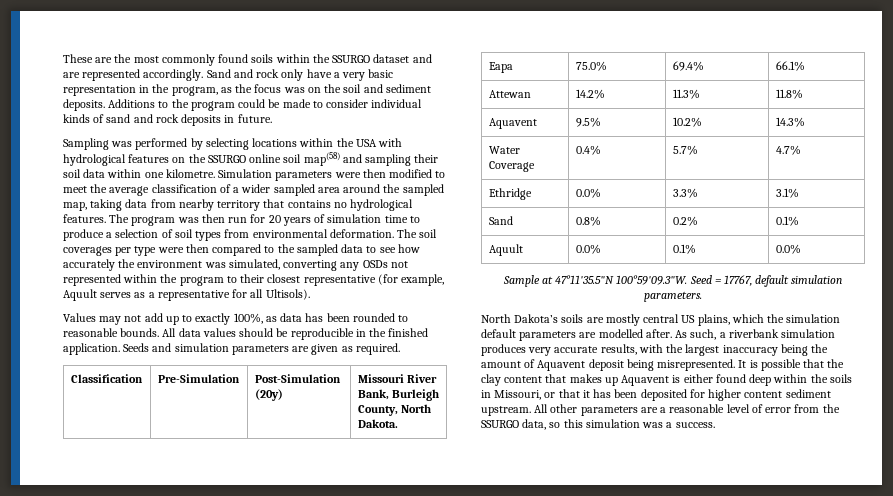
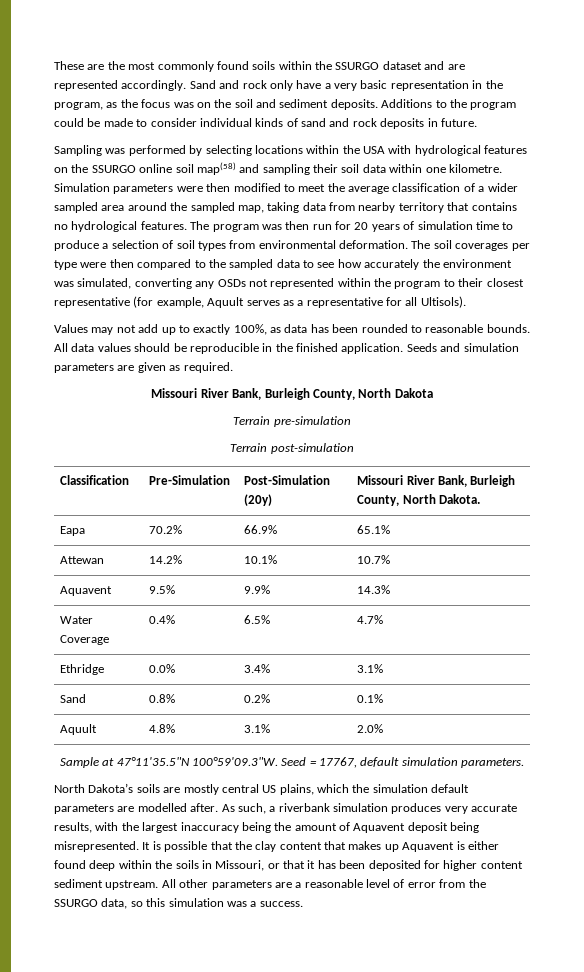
+ Missouri River Bank, Burleigh County, North Dakota
+ Terrain pre-simulation
+ Terrain post-simulation
- Eapa | 75.0% | 69.4% | 66.1%
+ Eapa | 70.2% | 66.9% | 65.1%
- Attewan | 14.2% | 11.3% | 11.8%
+ Attewan | 14.2% | 10.1% | 10.7%
- Aquavent | 9.5% | 10.2% | 14.3%
+ Aquavent | 9.5% | 9.9% | 14.3%
- Water Coverage | 0.4% | 5.7% | 4.7%
+ Water Coverage | 0.4% | 6.5% | 4.7%
- Ethridge | 0.0% | 3.3% | 3.1%
+ Ethridge | 0.0% | 3.4% | 3.1%
- Aquult | 0.0% | 0.1% | 0.0%
+ Aquult | 4.8% | 3.1% | 2.0%

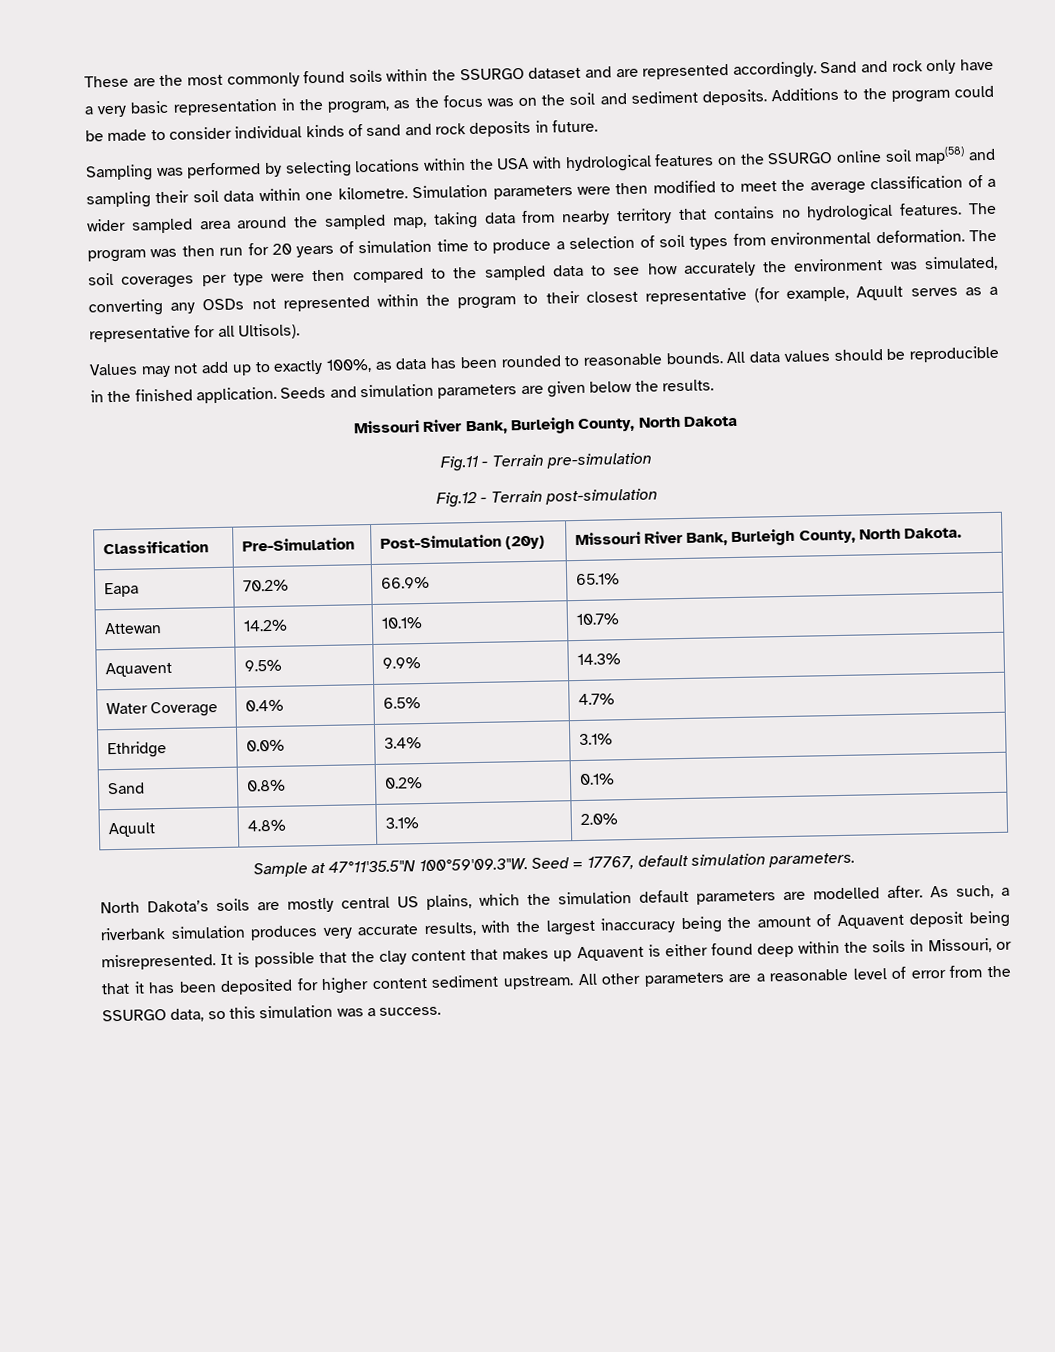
- Seeds and simulation parameters are given as required.
+ Seeds and simulation parameters are given below the results.
- Terrain pre-simulation
+ Fig.11 - Terrain pre-simulation
- Terrain post-simulation
+ Fig.12 - Terrain post-simulation

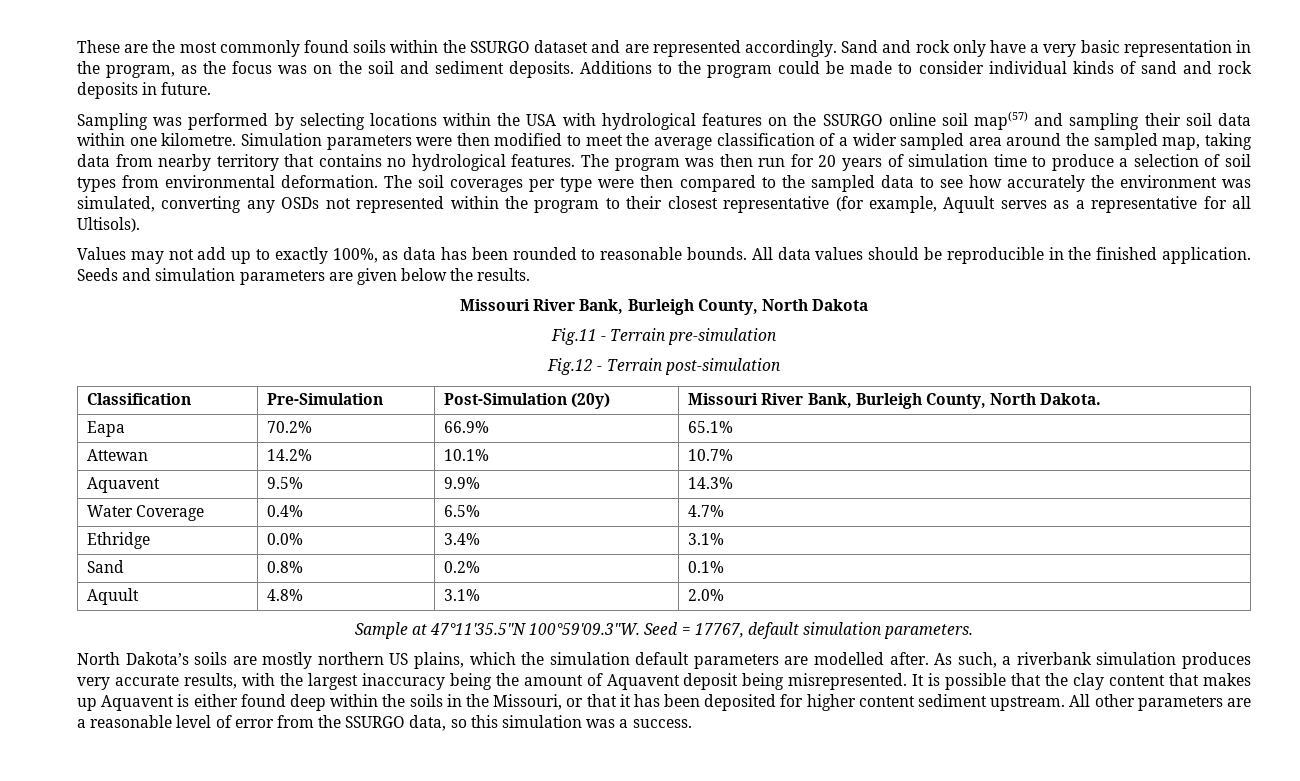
- Sampling was performed by selecting locations within the USA with hydrological features on the SSURGO online soil map(58) and sampling their soil data within one kilometre.
+ Sampling was performed by selecting locations within the USA with hydrological features on the SSURGO online soil map(57) and sampling their soil data within one kilometre.
- North Dakota’s soils are mostly central US plains, which the simulation default parameters are modelled after.
+ North Dakota’s soils are mostly northern US plains, which the simulation default parameters are modelled after.
- It is possible that the clay content that makes up Aquavent is either found deep within the soils in Missouri, or that it has been deposited for higher content sediment upstream.
+ It is possible that the clay content that makes up Aquavent is either found deep within the soils in the Missouri, or that it has been deposited for higher content sediment upstream.

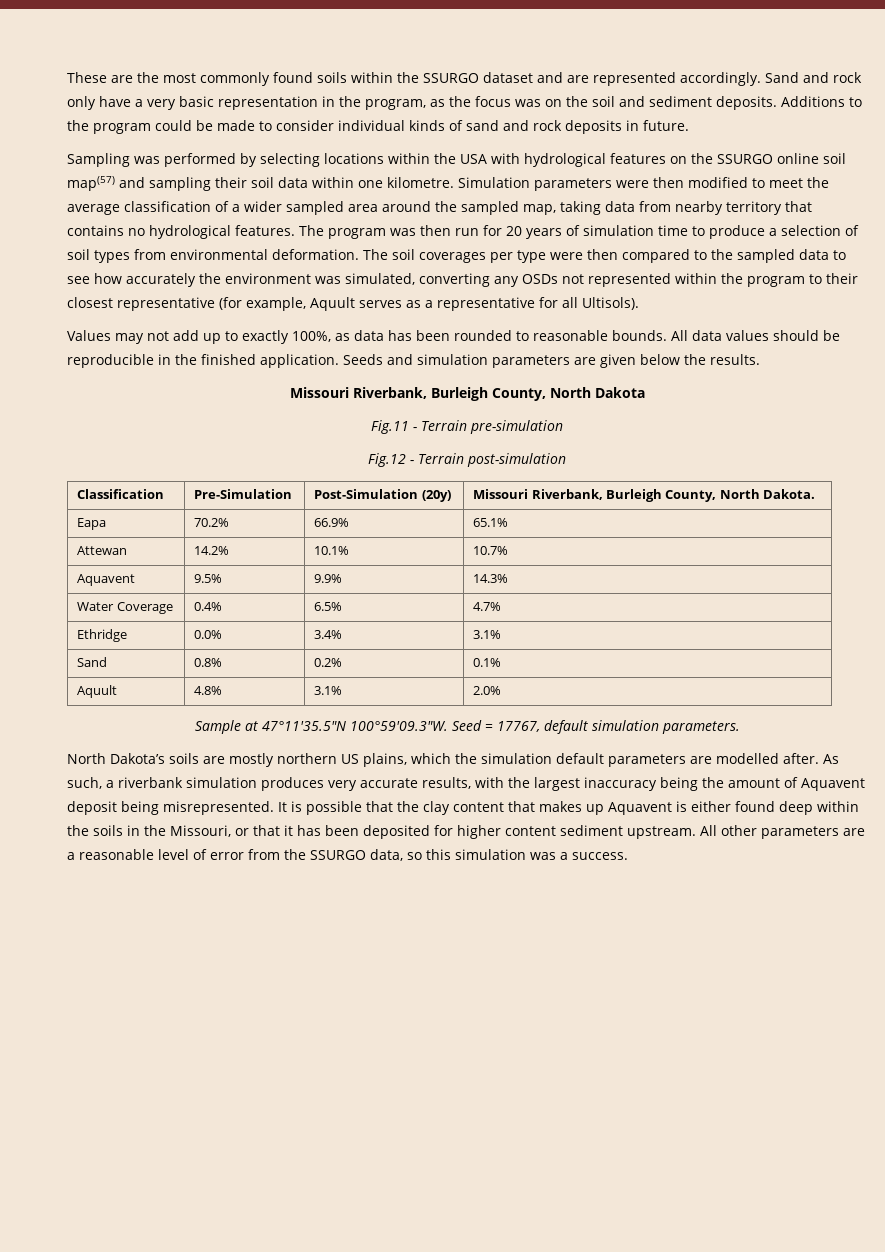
- Missouri River Bank, Burleigh County, North Dakota
+ Missouri Riverbank, Burleigh County, North Dakota
- Classification | Pre-Simulation | Post-Simulation (20y) | Missouri River Bank, Burleigh County, North Dakota.
+ Classification | Pre-Simulation | Post-Simulation (20y) | Missouri Riverbank, Burleigh County, North Dakota.

